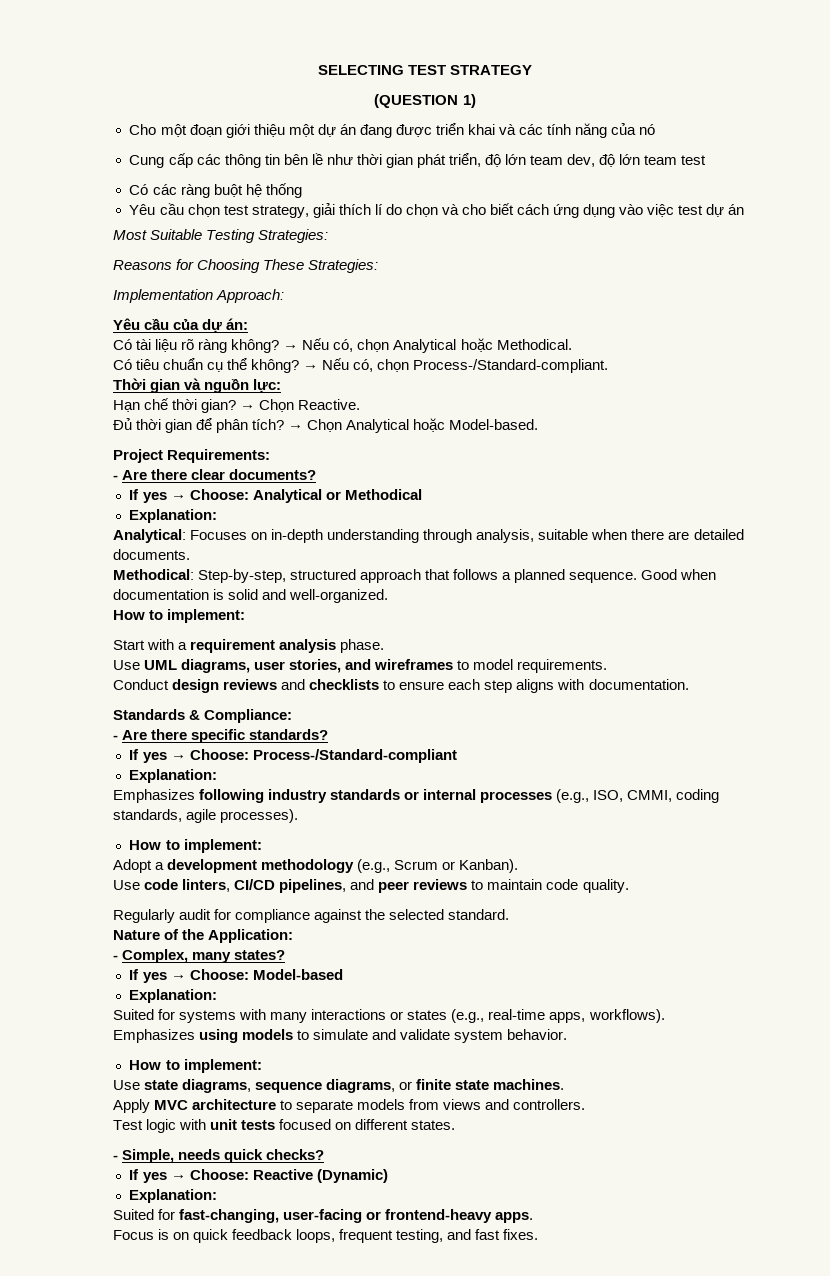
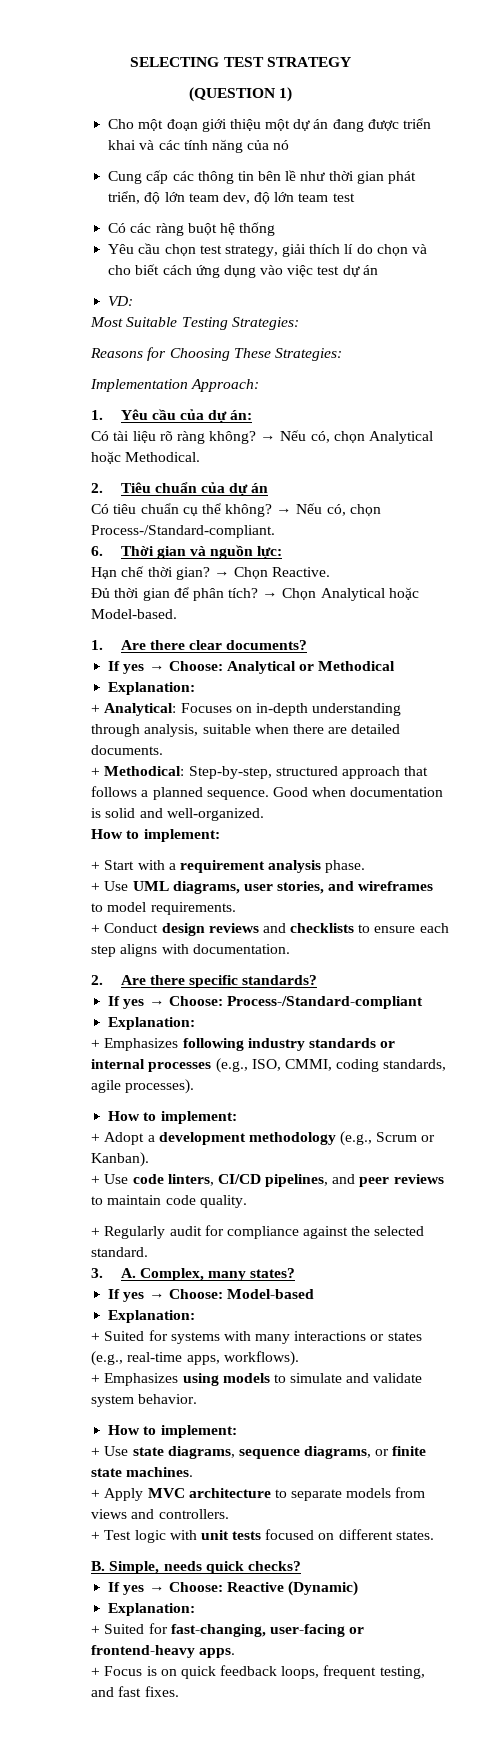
+ VD:
- Yêu cầu của dự án:
+ 1. Yêu cầu của dự án:
+ 2. Tiêu chuẩn của dự án
- Thời gian và nguồn lực:
+ 6. Thời gian và nguồn lực:
- Project Requirements:
- - Are there clear documents?
+ 1. Are there clear documents?
- Analytical: Focuses on in-depth understanding through analysis, suitable when there are detailed documents.
+ + Analytical: Focuses on in-depth understanding through analysis, suitable when there are detailed documents.
- Methodical: Step-by-step, structured approach that follows a planned sequence.
+ + Methodical: Step-by-step, structured approach that follows a planned sequence.
- Start with a requirement analysis phase.
+ + Start with a requirement analysis phase.
- Use UML diagrams, user stories, and wireframes to model requirements.
+ + Use UML diagrams, user stories, and wireframes to model requirements.
- Conduct design reviews and checklists to ensure each step aligns with documentation.
+ + Conduct design reviews and checklists to ensure each step aligns with documentation.
- Standards & Compliance:
- - Are there specific standards?
+ 2. Are there specific standards?
- Emphasizes following industry standards or internal processes (e.g., ISO, CMMI, coding standards, agile processes).
+ + Emphasizes following industry standards or internal processes (e.g., ISO, CMMI, coding standards, agile processes).
- Adopt a development methodology (e.g., Scrum or Kanban).
+ + Adopt a development methodology (e.g., Scrum or Kanban).
- Use code linters, CI/CD pipelines, and peer reviews to maintain code quality.
+ + Use code linters, CI/CD pipelines, and peer reviews to maintain code quality.
- Regularly audit for compliance against the selected standard.
+ + Regularly audit for compliance against the selected standard.
- Nature of the Application:
- - Complex, many states?
+ 3. A. Complex, many states?
- Suited for systems with many interactions or states (e.g., real-time apps, workflows).
+ + Suited for systems with many interactions or states (e.g., real-time apps, workflows).
- Emphasizes using models to simulate and validate system behavior.
+ + Emphasizes using models to simulate and validate system behavior.
- Use state diagrams, sequence diagrams, or finite state machines.
+ + Use state diagrams, sequence diagrams, or finite state machines.
- Apply MVC architecture to separate models from views and controllers.
+ + Apply MVC architecture to separate models from views and controllers.
- Test logic with unit tests focused on different states.
+ + Test logic with unit tests focused on different states.
- - Simple, needs quick checks?
+ B. Simple, needs quick checks?
- Suited for fast-changing, user-facing or frontend-heavy apps.
+ + Suited for fast-changing, user-facing or frontend-heavy apps.
- Focus is on quick feedback loops, frequent testing, and fast fixes.
+ + Focus is on quick feedback loops, frequent testing, and fast fixes.

